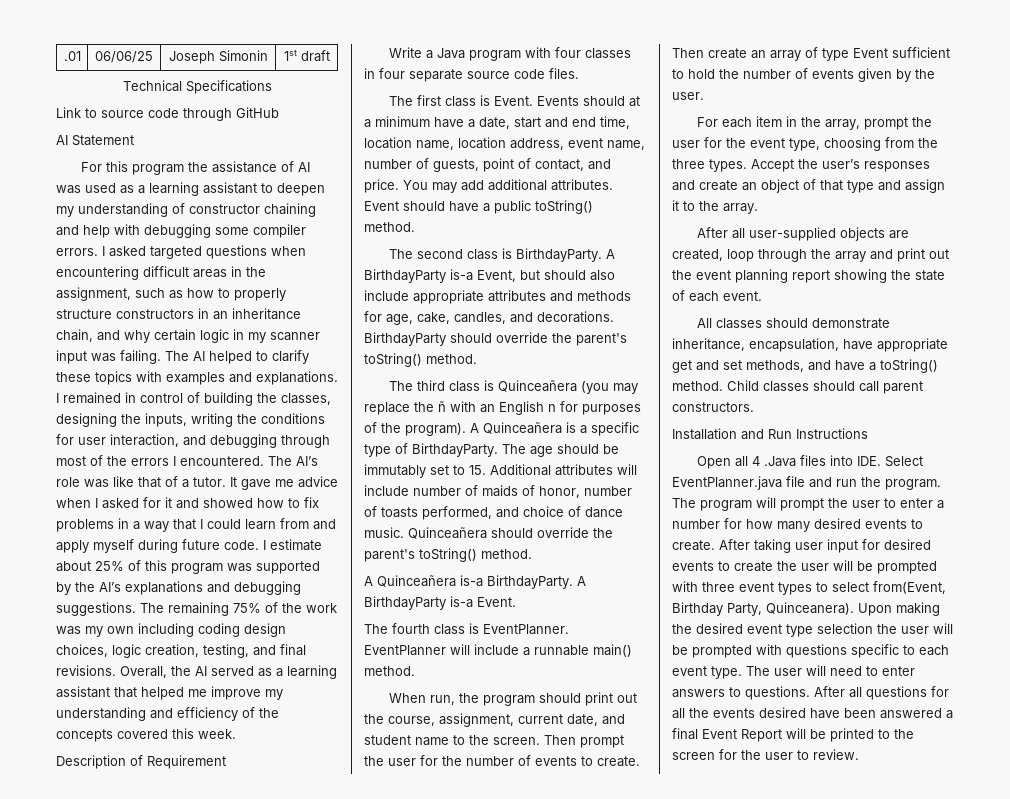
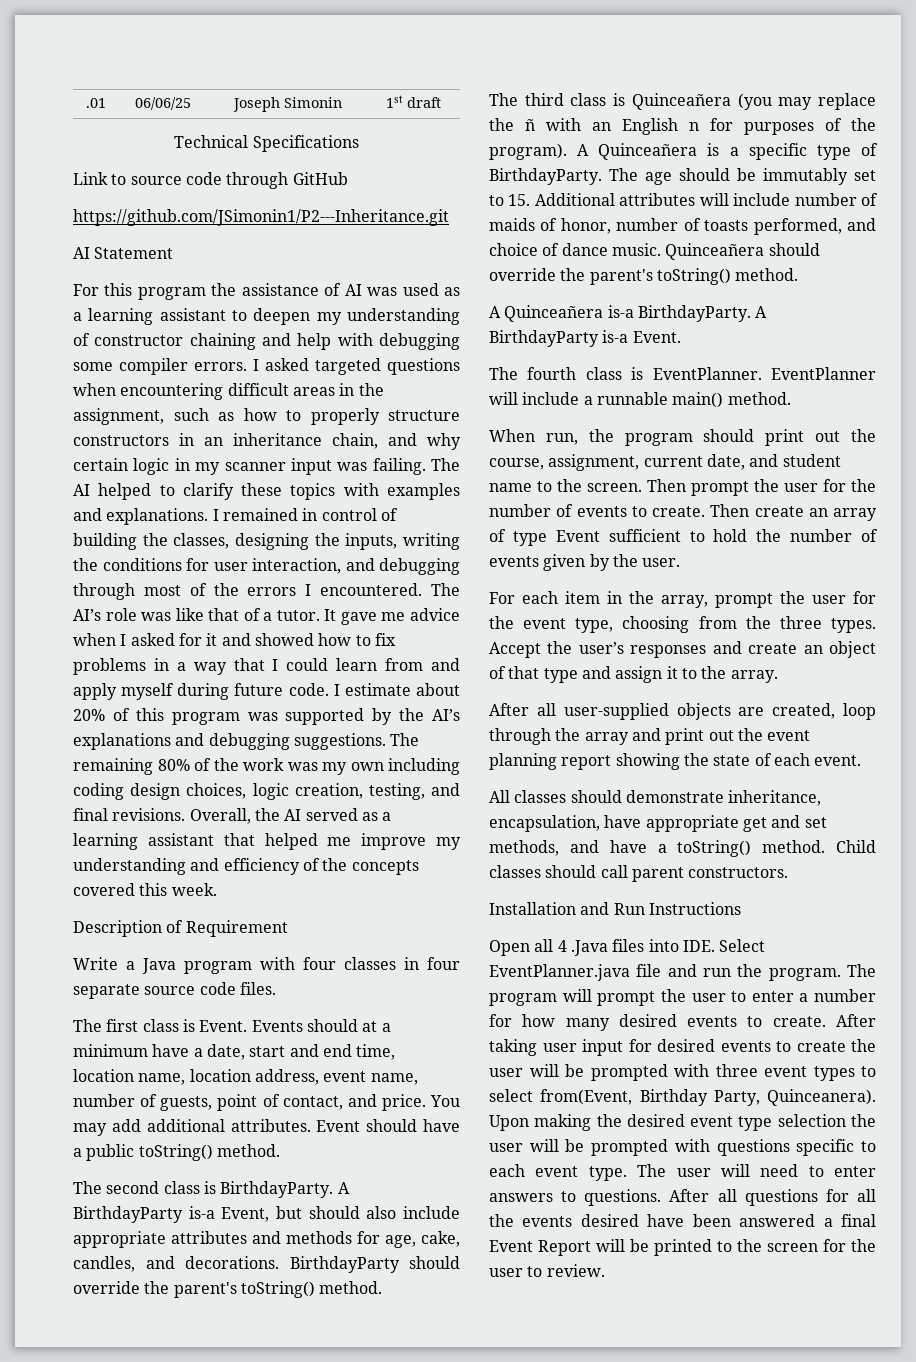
+ https://github.com/JSimonin1/P2---Inheritance.git
- I estimate about 25% of this program was supported by the AI’s explanations and debugging suggestions.
+ I estimate about 20% of this program was supported by the AI’s explanations and debugging suggestions.
- The remaining 75% of the work was my own including coding design choices, logic creation, testing, and final revisions.
+ The remaining 80% of the work was my own including coding design choices, logic creation, testing, and final revisions.

